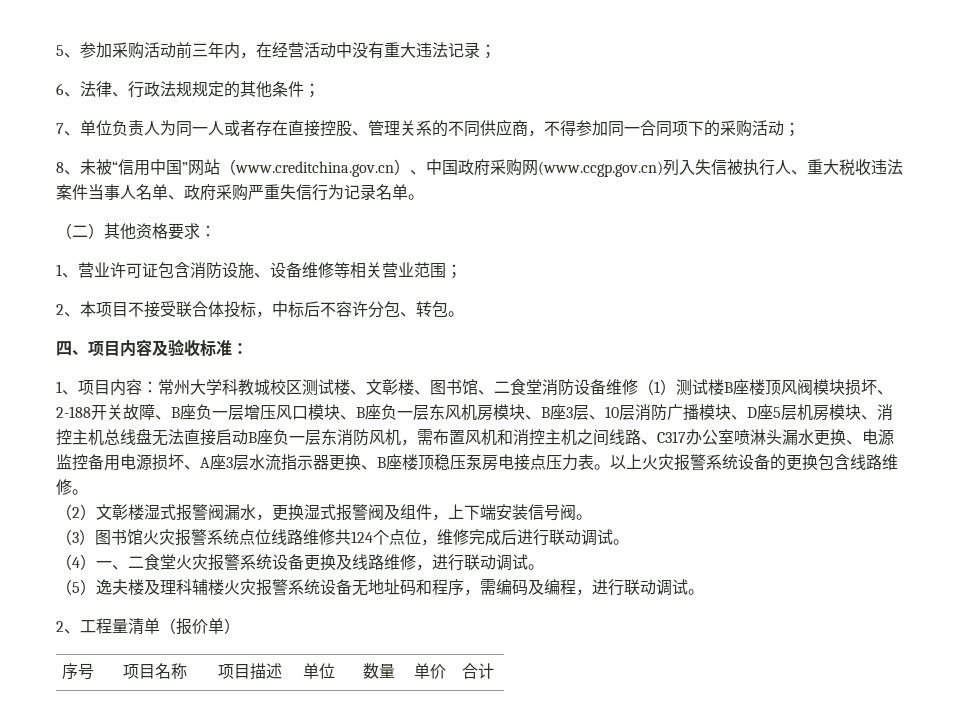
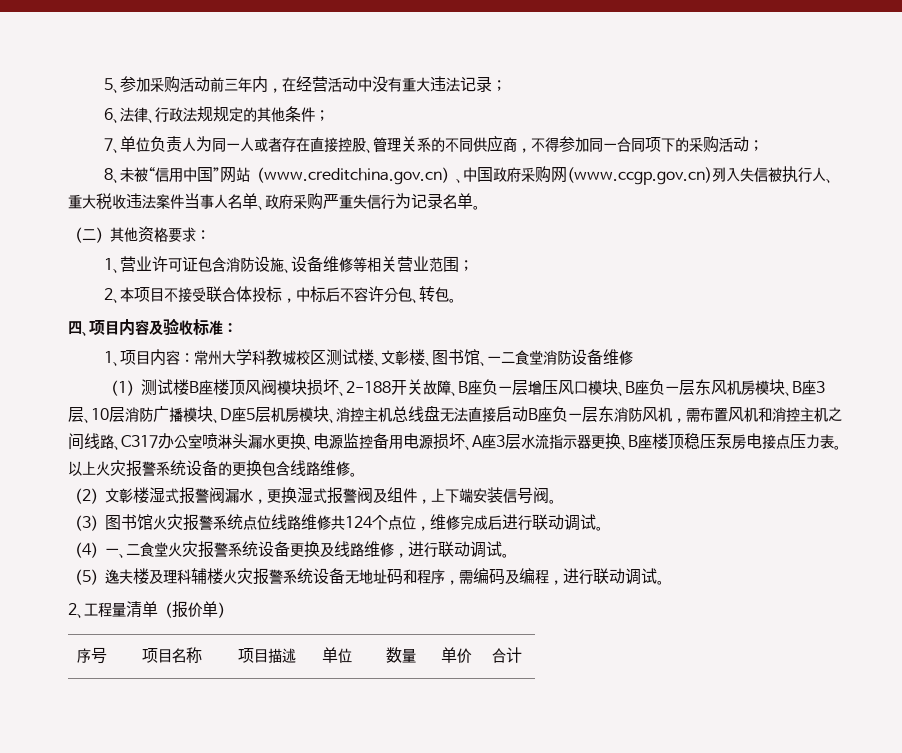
- 常州大学科教城校区测试楼、文彰楼、图书馆、二食堂消防设备维修（1）测试楼B座楼顶风阀模块损坏、2-188开关故障、B座负一层增压风口模块、B座负一层东风机房模块、B座3层、10层消防广播模块、D座5层机房模块、消控主机总线盘无法直接启动B座负一层东消防风机，需布置风机和消控主机之间线路、C317办公室喷淋头漏水更换、电源监控备用电源损坏、A座3层水流指示器更换、B座楼顶稳压泵房电接点压力表。
+ 常州大学科教城校区测试楼、文彰楼、图书馆、一二食堂消防设备维修
+ （1）测试楼B座楼顶风阀模块损坏、2-188开关故障、B座负一层增压风口模块、B座负一层东风机房模块、B座3层、10层消防广播模块、D座5层机房模块、消控主机总线盘无法直接启动B座负一层东消防风机，需布置风机和消控主机之间线路、C317办公室喷淋头漏水更换、电源监控备用电源损坏、A座3层水流指示器更换、B座楼顶稳压泵房电接点压力表。

